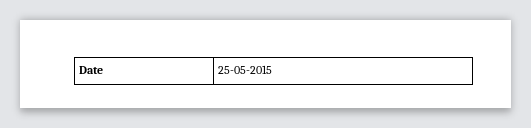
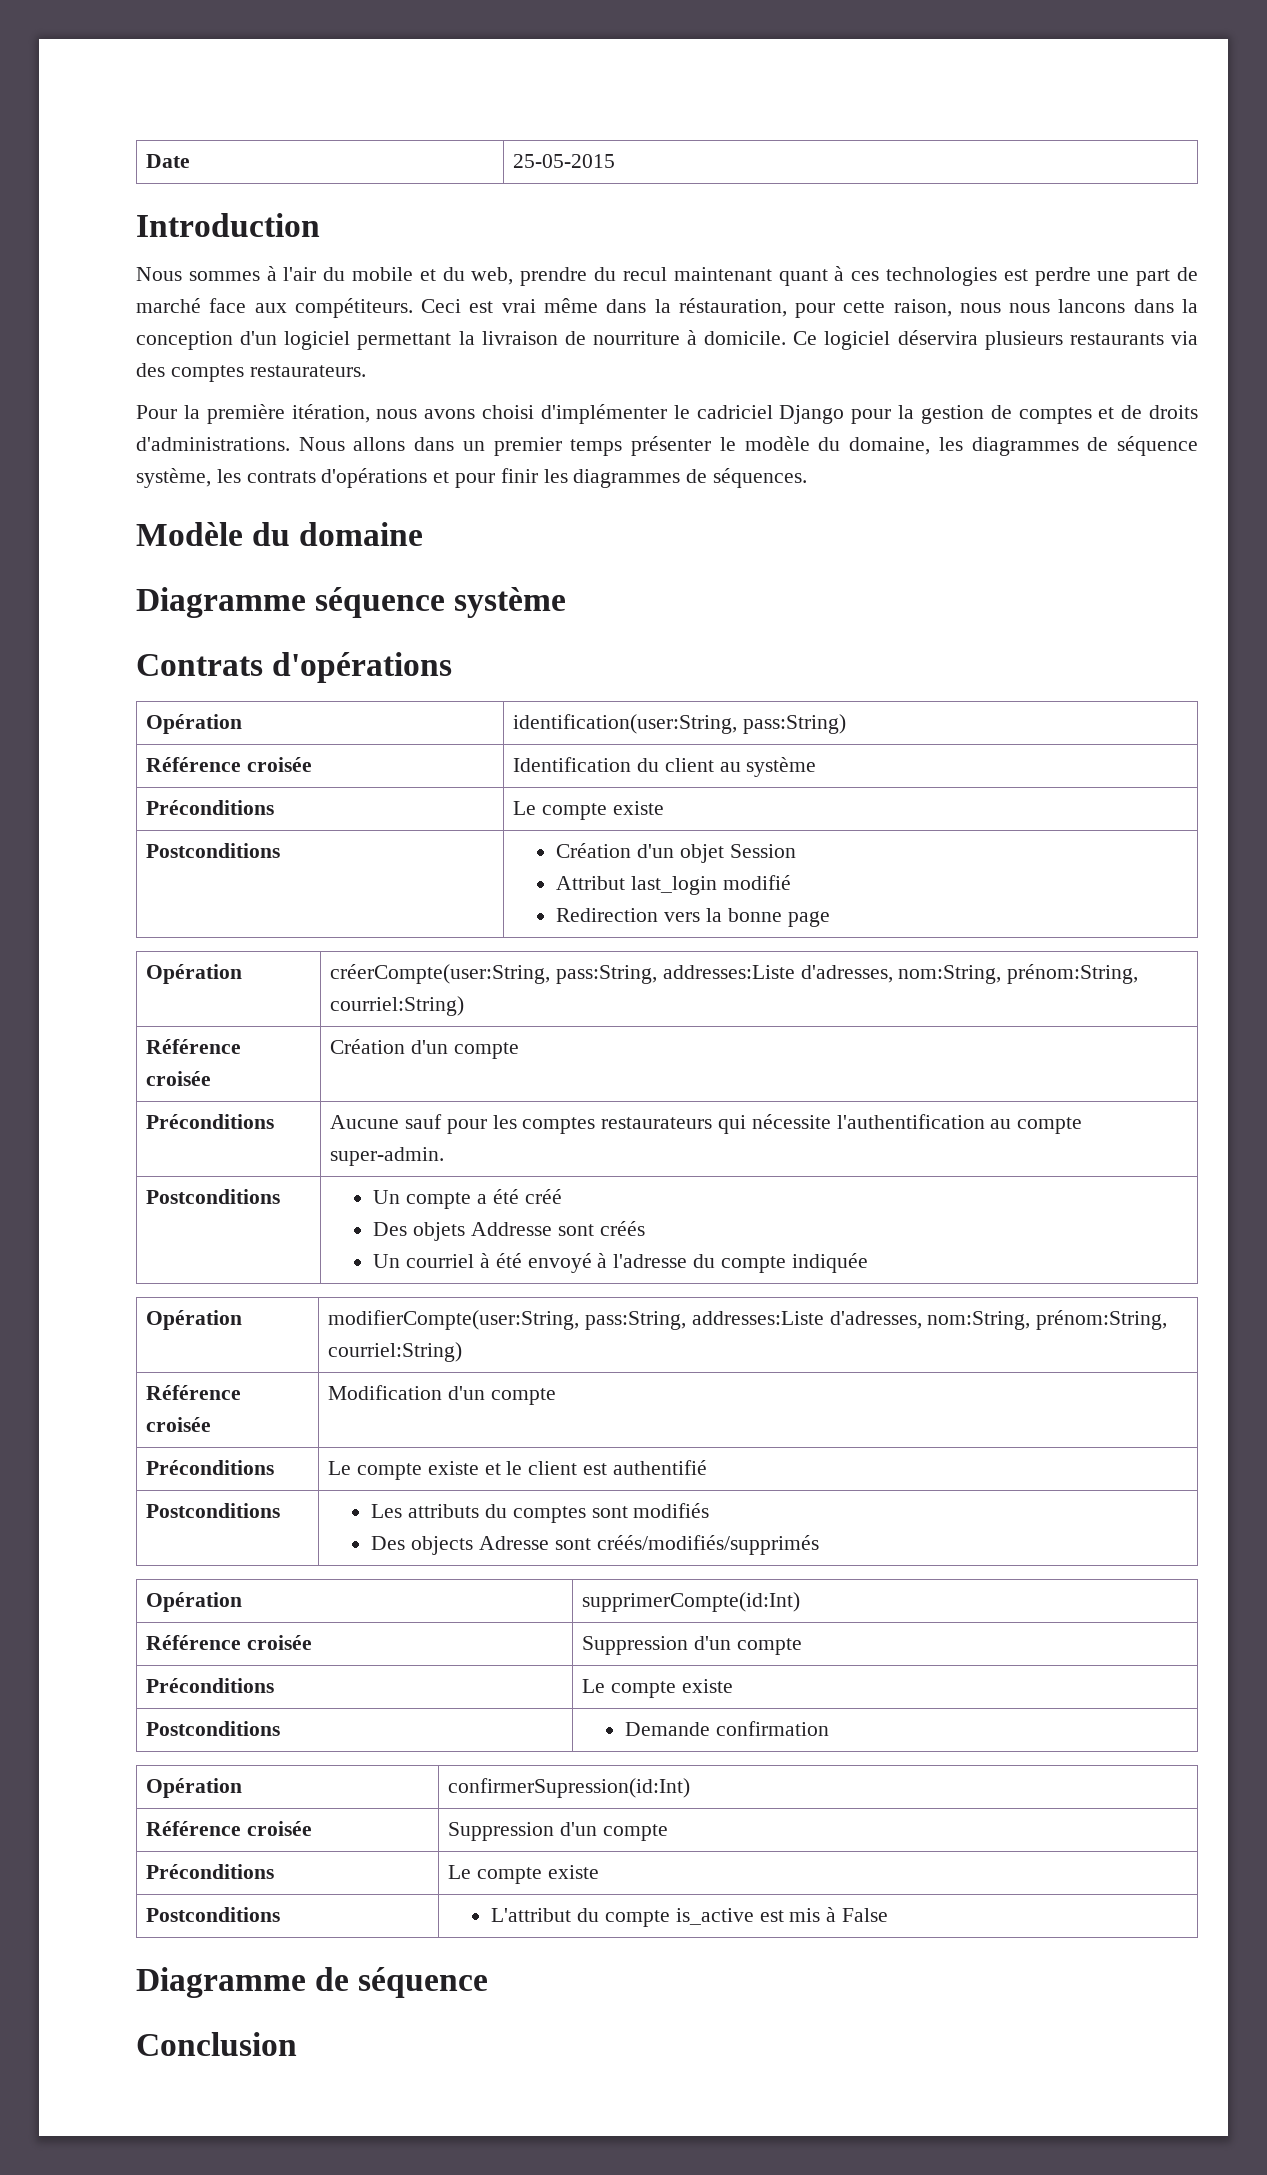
+ Introduction
+ Nous sommes à l'air du mobile et du web, prendre du recul maintenant quant à ces technologies est perdre une part de marché face aux compétiteurs. Ceci est vrai même dans la réstauration, pour cette raison, nous nous lancons dans la conception d'un logiciel permettant la livraison de nourriture à domicile. Ce logiciel déservira plusieurs restaurants via des comptes restaurateurs.
+ Pour la première itération, nous avons choisi d'implémenter le cadriciel Django pour la gestion de comptes et de droits d'administrations. Nous allons dans un premier temps présenter le modèle du domaine, les diagrammes de séquence système, les contrats d'opérations et pour finir les diagrammes de séquences.
+ Modèle du domaine
+ Diagramme séquence système
+ Contrats d'opérations
+ Opération | identification(user:String, pass:String)
+ Référence croisée | Identification du client au système
+ Préconditions | Le compte existe
+ Postconditions | Création d'un objet Session
+ Attribut last_login modifié
+ Redirection vers la bonne page
+ Opération | créerCompte(user:String, pass:String, addresses:Liste d'adresses, nom:String, prénom:String, courriel:String)
+ Référence croisée | Création d'un compte
+ Préconditions | Aucune sauf pour les comptes restaurateurs qui nécessite l'authentification au compte super-admin.
+ Postconditions | Un compte a été créé
+ Des objets Addresse sont créés
+ Un courriel à été envoyé à l'adresse du compte indiquée
+ Opération | modifierCompte(user:String, pass:String, addresses:Liste d'adresses, nom:String, prénom:String, courriel:String)
+ Référence croisée | Modification d'un compte
+ Préconditions | Le compte existe et le client est authentifié
+ Postconditions | Les attributs du comptes sont modifiés
+ Des objects Adresse sont créés/modifiés/supprimés
+ Opération | supprimerCompte(id:Int)
+ Référence croisée | Suppression d'un compte
+ Préconditions | Le compte existe
+ Postconditions | Demande confirmation
+ Opération | confirmerSupression(id:Int)
+ Référence croisée | Suppression d'un compte
+ Préconditions | Le compte existe
+ Postconditions | L'attribut du compte is_active est mis à False
+ Diagramme de séquence
+ Conclusion

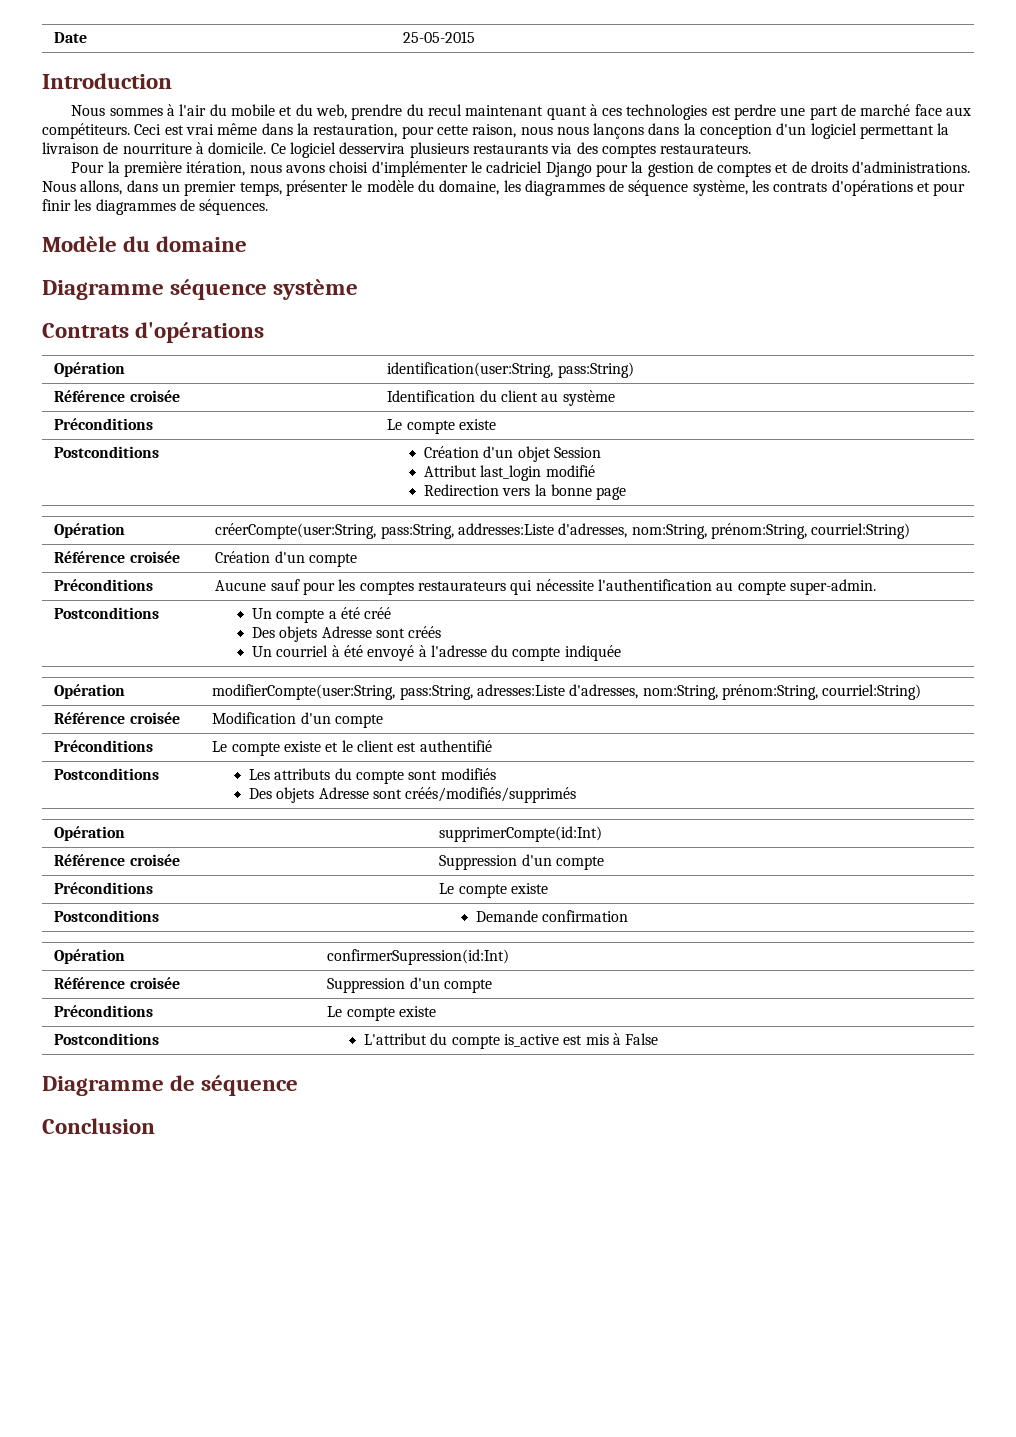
- Ceci est vrai même dans la réstauration, pour cette raison, nous nous lancons dans la conception d'un logiciel permettant la livraison de nourriture à domicile.
+ Ceci est vrai même dans la restauration, pour cette raison, nous nous lançons dans la conception d'un logiciel permettant la livraison de nourriture à domicile.
- Ce logiciel déservira plusieurs restaurants via des comptes restaurateurs.
+ Ce logiciel desservira plusieurs restaurants via des comptes restaurateurs.
- Nous allons dans un premier temps présenter le modèle du domaine, les diagrammes de séquence système, les contrats d'opérations et pour finir les diagrammes de séquences.
+ Nous allons, dans un premier temps, présenter le modèle du domaine, les diagrammes de séquence système, les contrats d'opérations et pour finir les diagrammes de séquences.
  Postconditions | Un compte a été créé
- Des objets Addresse sont créés
+ Des objets Adresse sont créés
- Opération | modifierCompte(user:String, pass:String, addresses:Liste d'adresses, nom:String, prénom:String, courriel:String)
+ Opération | modifierCompte(user:String, pass:String, adresses:Liste d'adresses, nom:String, prénom:String, courriel:String)
- Postconditions | Les attributs du comptes sont modifiés
- Des objects Adresse sont créés/modifiés/supprimés
+ Postconditions | Les attributs du compte sont modifiés
+ Des objets Adresse sont créés/modifiés/supprimés

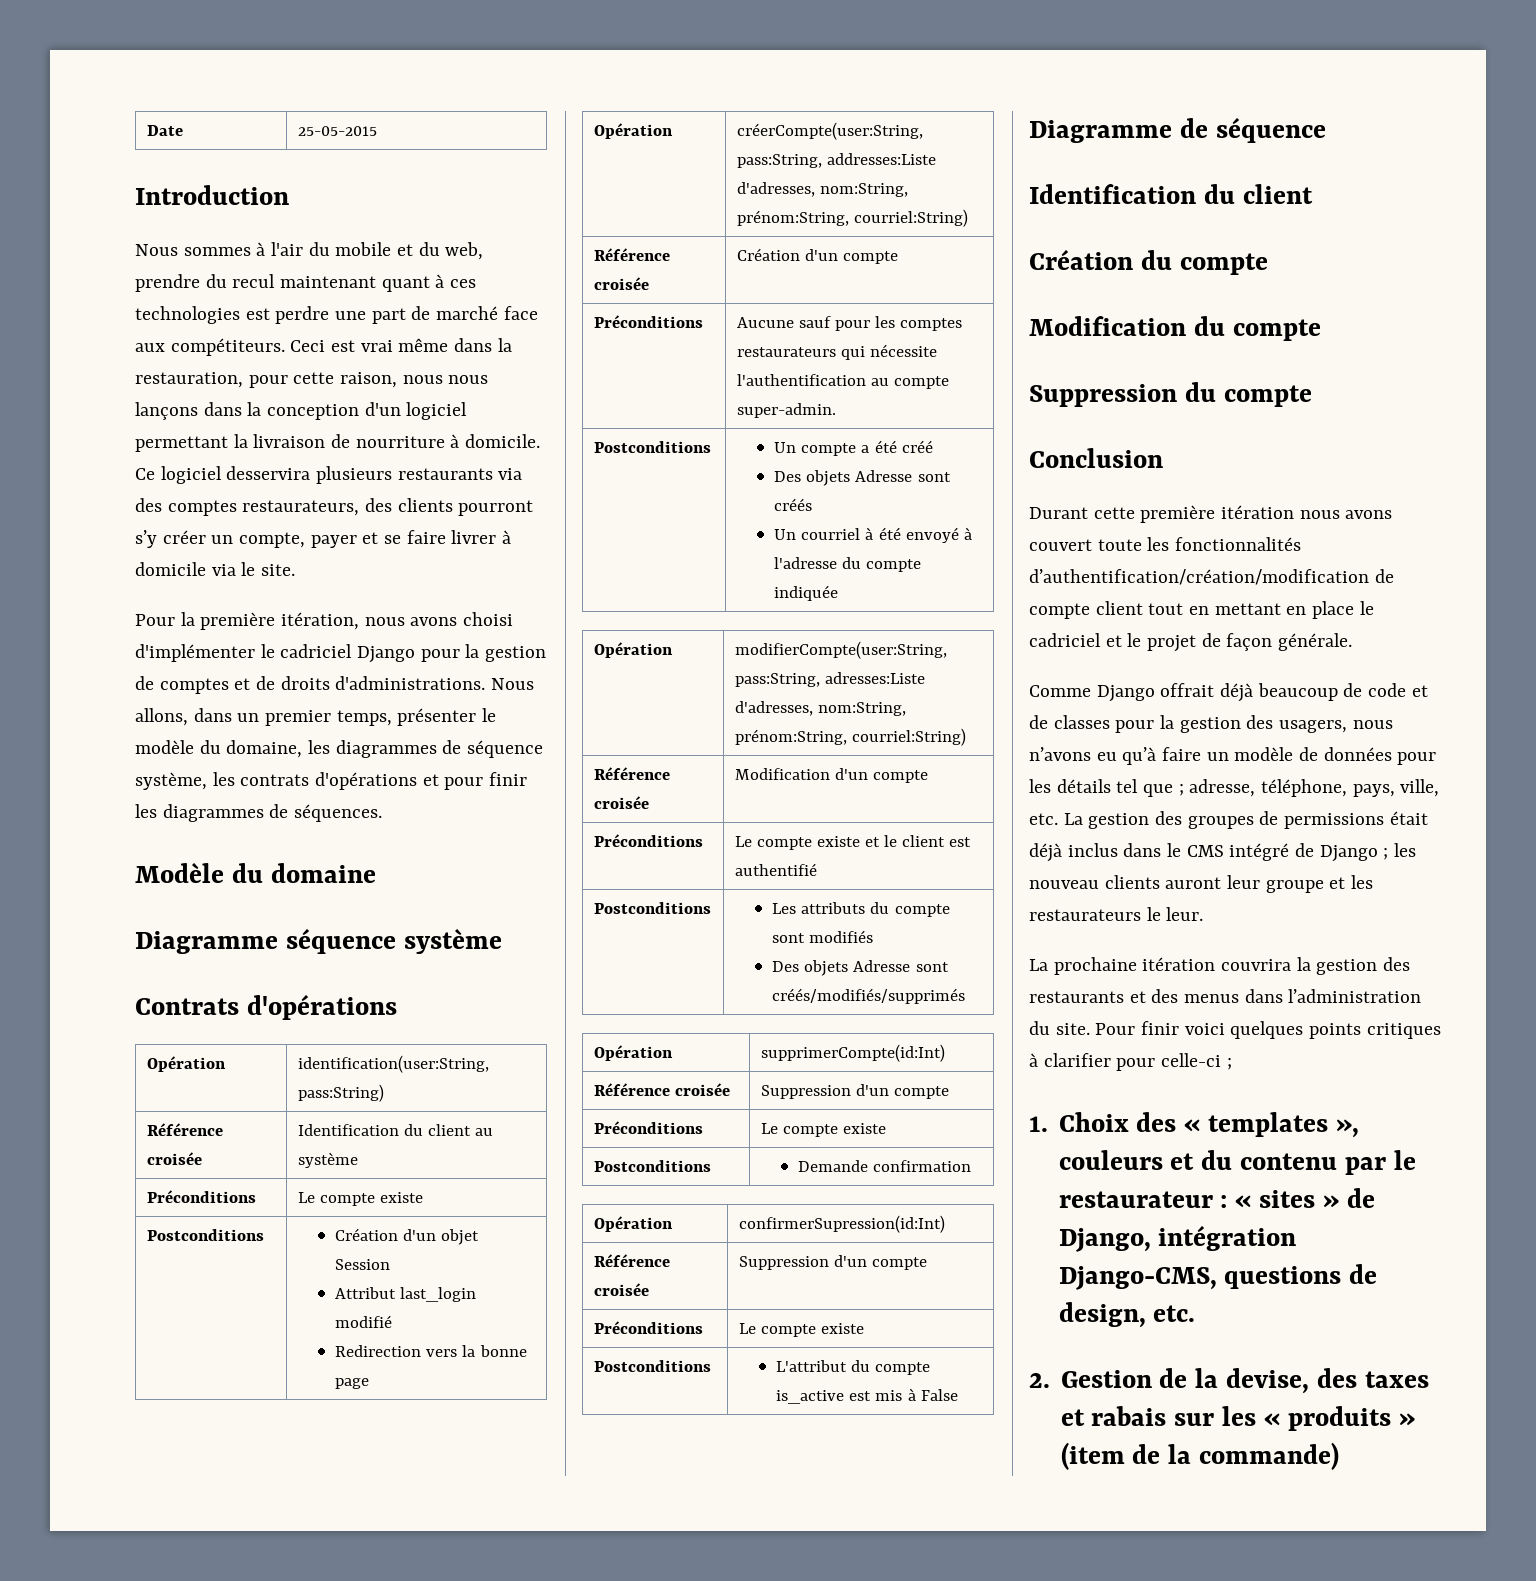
- Ce logiciel desservira plusieurs restaurants via des comptes restaurateurs.
+ Ce logiciel desservira plusieurs restaurants via des comptes restaurateurs, des clients pourront s’y créer un compte, payer et se faire livrer à domicile via le site.
  Diagramme de séquence
+ Identification du client
+ Création du compte
+ Modification du compte
+ Suppression du compte
  Conclusion
+ Durant cette première itération nous avons couvert toute les fonctionnalités d’authentification/création/modification de compte client tout en mettant en place le cadriciel et le projet de façon générale.
+ Comme Django offrait déjà beaucoup de code et de classes pour la gestion des usagers, nous n’avons eu qu’à faire un modèle de données pour les détails tel que ; adresse, téléphone, pays, ville, etc. La gestion des groupes de permissions était déjà inclus dans le CMS intégré de Django ; les nouveau clients auront leur groupe et les restaurateurs le leur.
+ La prochaine itération couvrira la gestion des restaurants et des menus dans l’administration du site. Pour finir voici quelques points critiques à clarifier pour celle-ci ;
+ 1. Choix des « templates », couleurs et du contenu par le restaurateur : « sites » de Django, intégration Django-CMS, questions de design, etc.
+ 2. Gestion de la devise, des taxes et rabais sur les « produits » (item de la commande)

